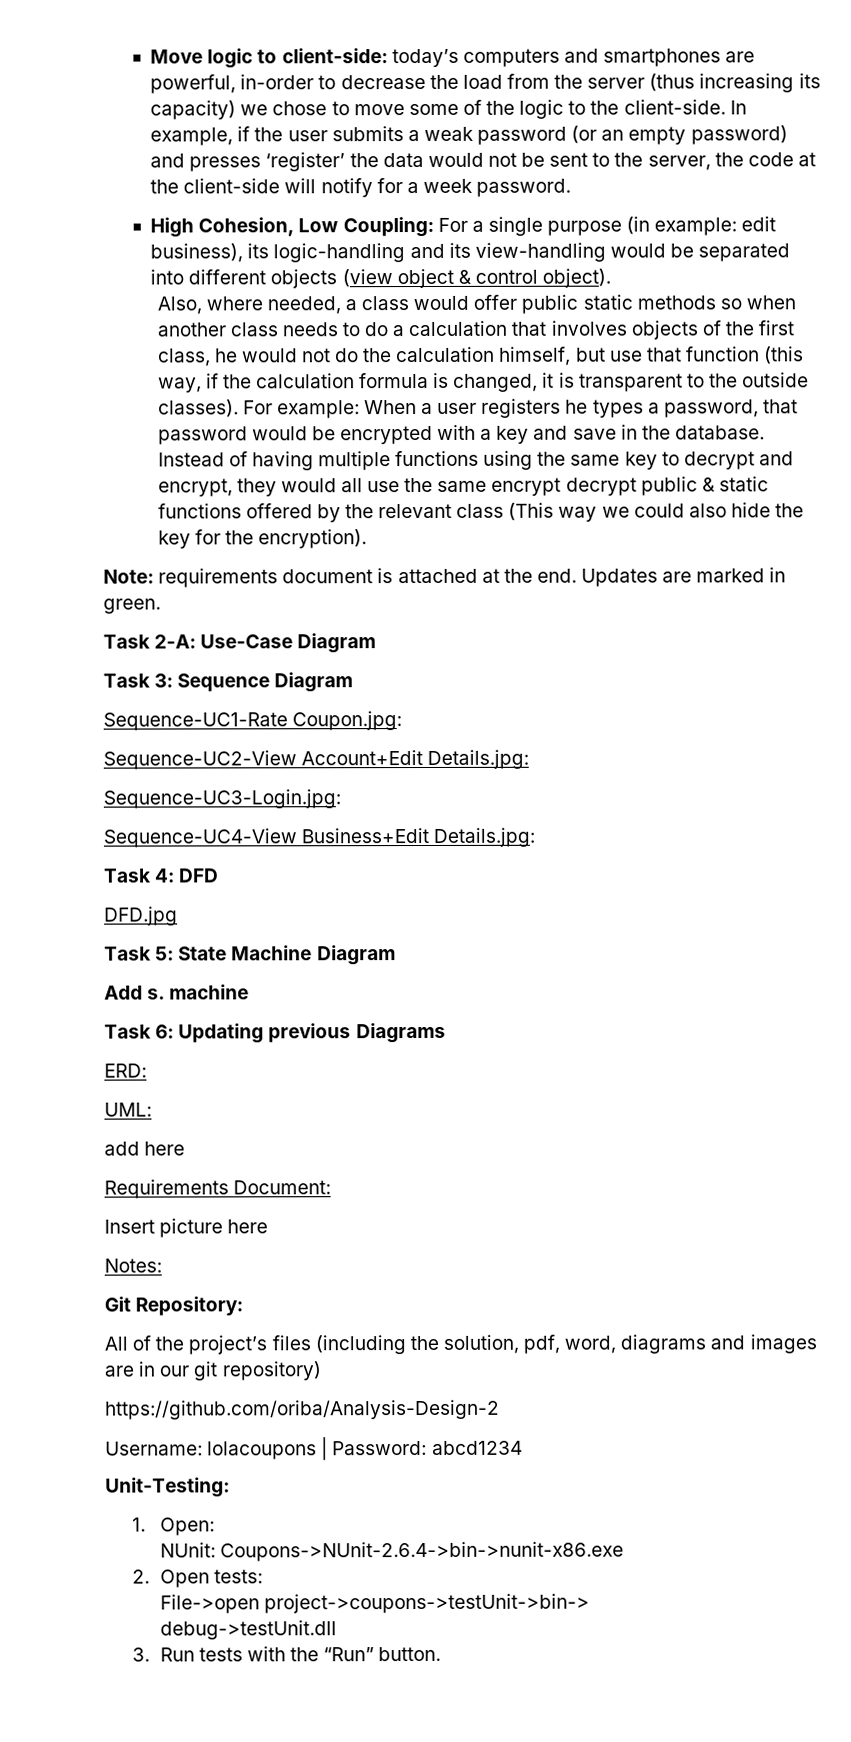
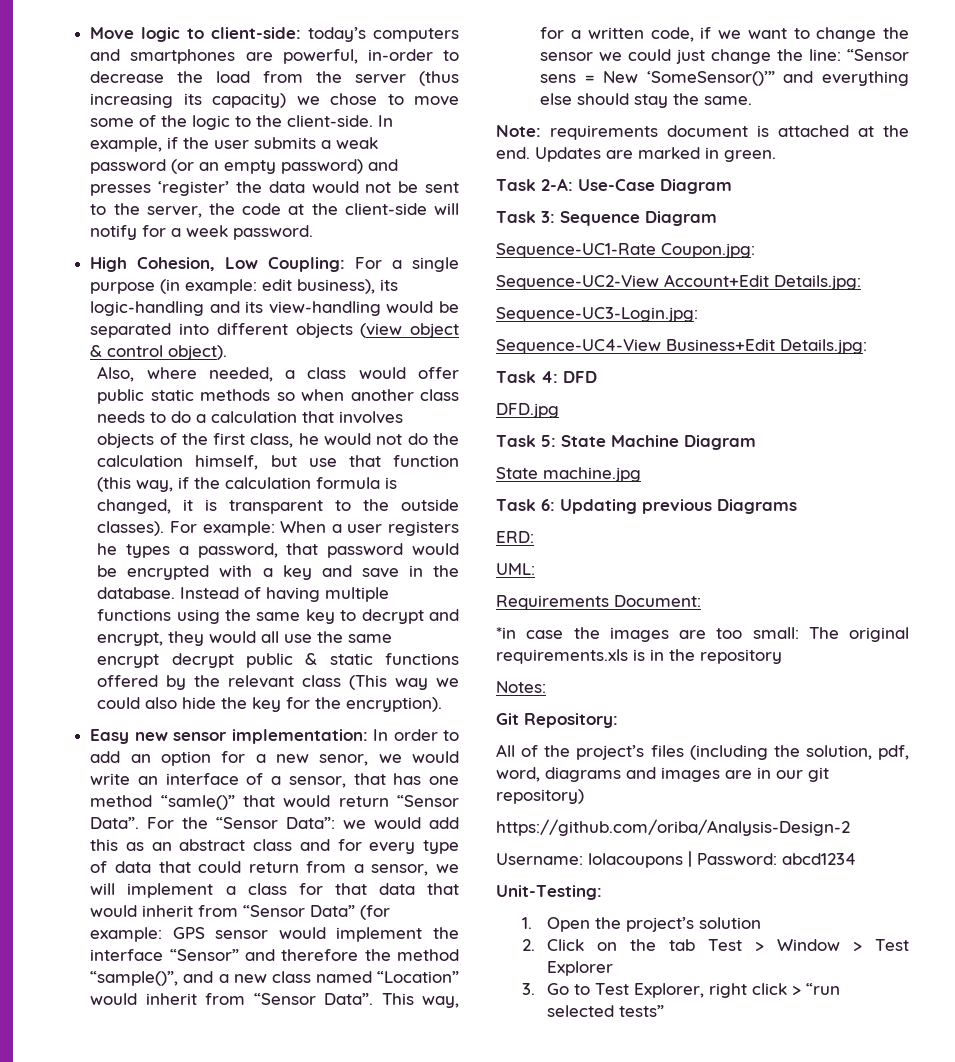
+ Easy new sensor implementation: In order to add an option for a new senor, we would write an interface of a sensor, that has one method “samle()” that would return “Sensor Data”. For the “Sensor Data”: we would add this as an abstract class and for every type of data that could return from a sensor, we will implement a class for that data that would inherit from “Sensor Data” (for example: GPS sensor would implement the interface “Sensor” and therefore the method “sample()”, and a new class named “Location” would inherit from “Sensor Data”. This way, for a written code, if we want to change the sensor we could just change the line: “Sensor sens = New ‘SomeSensor()’” and everything else should stay the same.
- Add s. machine
+ State machine.jpg
- add here
- Insert picture here
+ *in case the images are too small: The original requirements.xls is in the repository
- 1. Open:
- NUnit: Coupons->NUnit-2.6.4->bin->nunit-x86.exe
- 2. Open tests:
- File->open project->coupons->testUnit->bin->
- debug->testUnit.dll
- 3. Run tests with the “Run” button.
+ 1. Open the project’s solution
+ 2. Click on the tab Test > Window > Test Explorer
+ 3. Go to Test Explorer, right click > “run selected tests”

